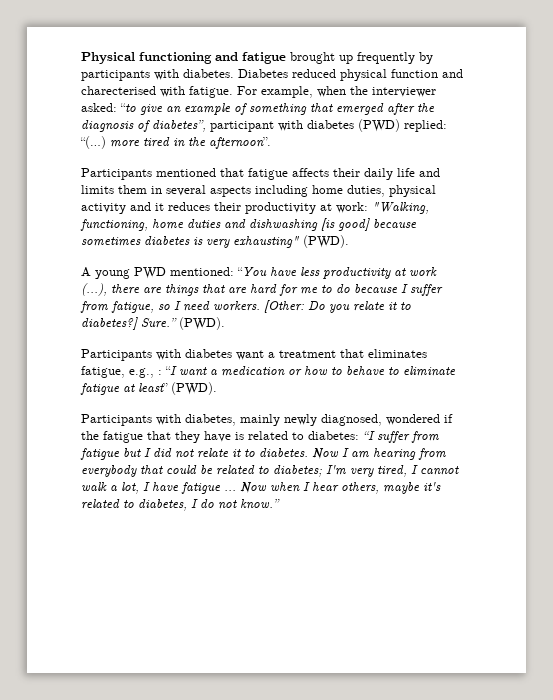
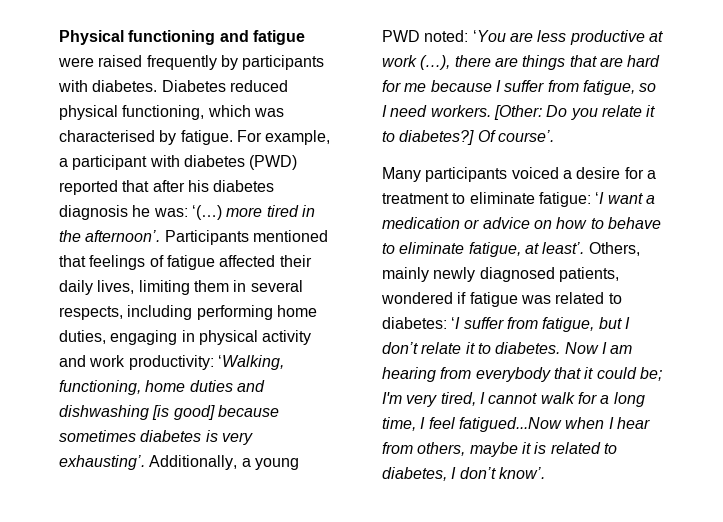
- Physical functioning and fatigue brought up frequently by participants with diabetes.
+ Physical functioning and fatigue were raised frequently by participants with diabetes.
- Diabetes reduced physical function and charecterised with fatigue. For example, when the interviewer asked: “to give an example of something that emerged after the diagnosis of diabetes”, participant with diabetes (PWD) replied: “(…) more tired in the afternoon”.
- Participants mentioned that fatigue affects their daily life and limits them in several aspects including home duties, physical activity and it reduces their productivity at work: "Walking, functioning, home duties and dishwashing [is good] because sometimes diabetes is very exhausting" (PWD).
- A young PWD mentioned: “You have less productivity at work (…), there are things that are hard for me to do because I suffer from fatigue, so I need workers.
+ Diabetes reduced physical functioning, which was characterised by fatigue. For example, a participant with diabetes (PWD) reported that after his diabetes diagnosis he was: ‘(…) more tired in the afternoon’. Participants mentioned that feelings of fatigue affected their daily lives, limiting them in several respects, including performing home duties, engaging in physical activity and work productivity: ‘Walking, functioning, home duties and dishwashing [is good] because sometimes diabetes is very exhausting’. Additionally, a young PWD noted: ‘You are less productive at work (…), there are things that are hard for me because I suffer from fatigue, so I need workers.
- Sure.” (PWD).
- Participants with diabetes want a treatment that eliminates fatigue, e.g., : “I want a medication or how to behave to eliminate fatigue at least” (PWD).
- Participants with diabetes, mainly newly diagnosed, wondered if the fatigue that they have is related to diabetes: “I suffer from fatigue but I did not relate it to diabetes.
+ Of course’.
+ Many participants voiced a desire for a treatment to eliminate fatigue: ‘I want a medication or advice on how to behave to eliminate fatigue, at least’. Others, mainly newly diagnosed patients, wondered if fatigue was related to diabetes: ‘I suffer from fatigue, but I don’t relate it to diabetes.
- Now I am hearing from everybody that could be related to diabetes; I'm very tired, I cannot walk a lot, I have fatigue ... Now when I hear others, maybe it's related to diabetes, I do not know.”
+ Now I am hearing from everybody that it could be; I'm very tired, I cannot walk for a long time, I feel fatigued...Now when I hear from others, maybe it is related to diabetes, I don’t know’.

